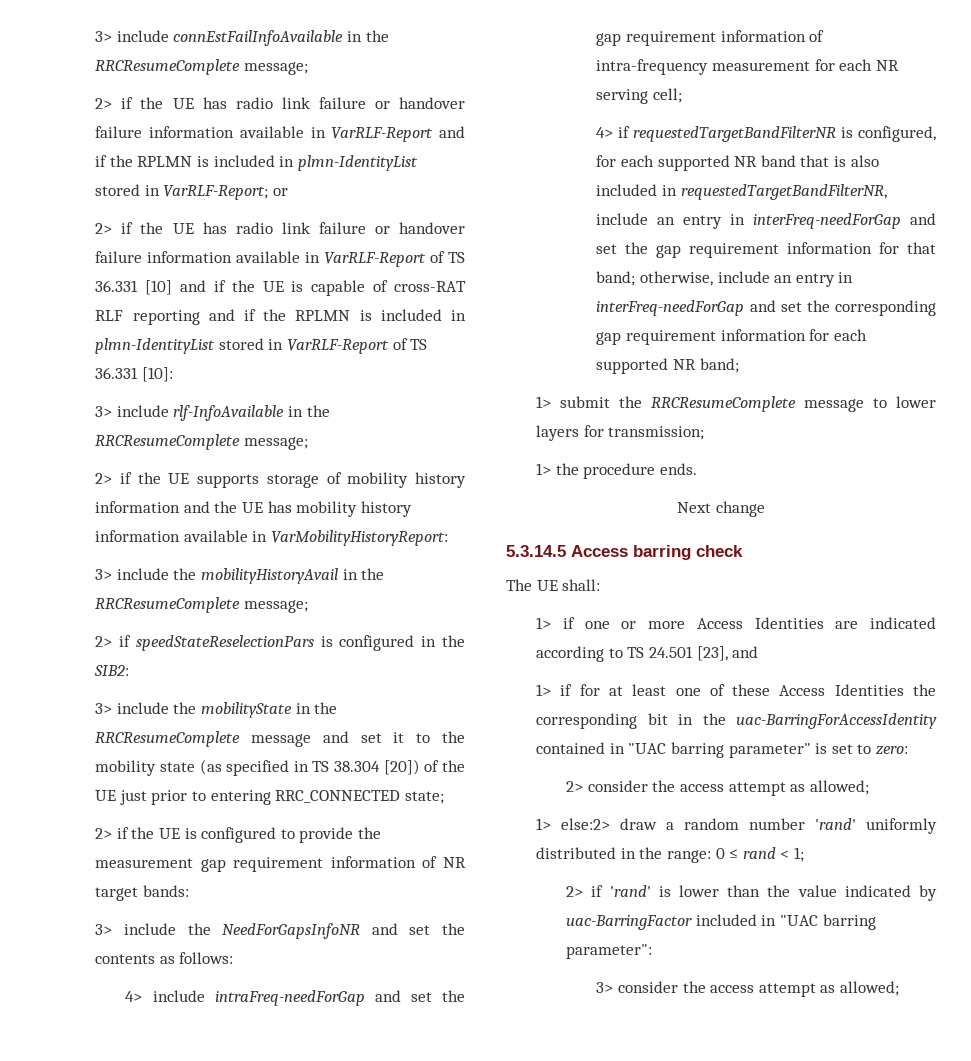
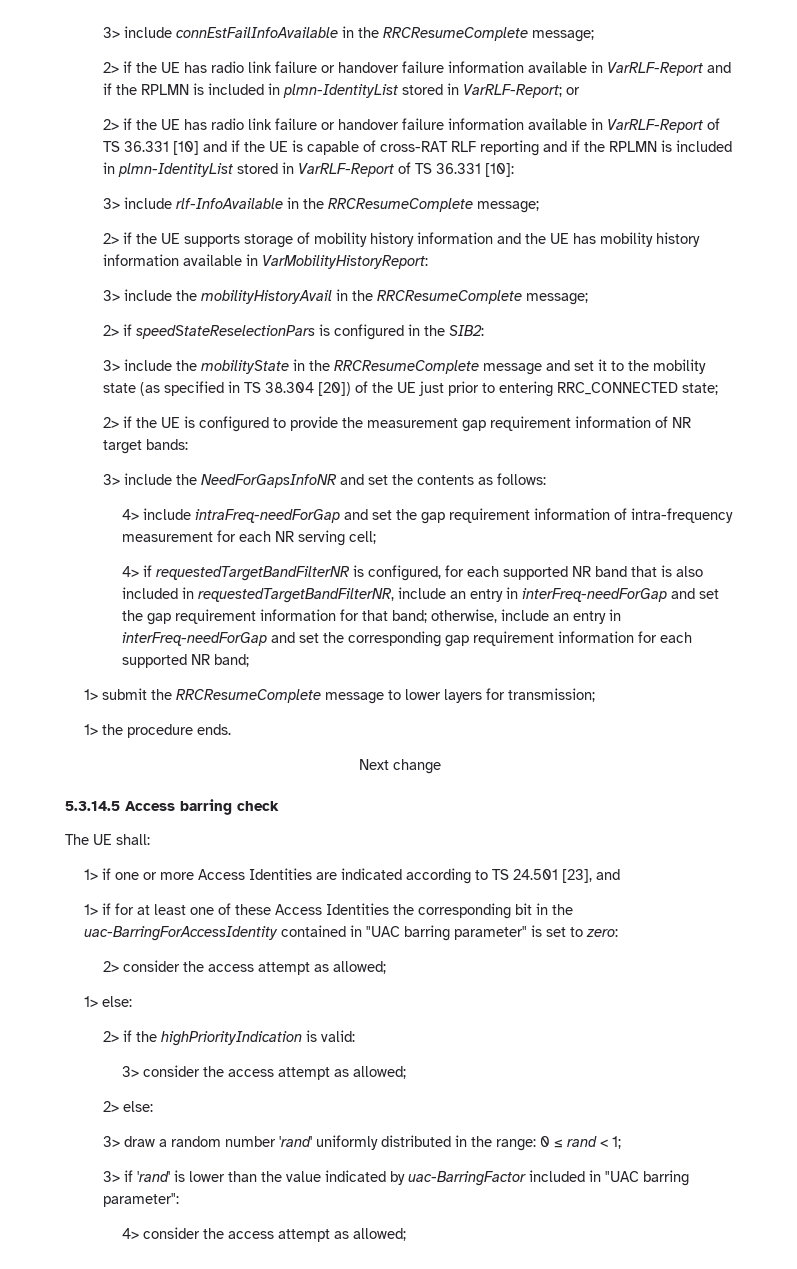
- 1> else:2> draw a random number 'rand' uniformly distributed in the range: 0 ≤ rand < 1;
+ 1> else:
+ 2> if the highPriorityIndication is valid:
+ 3> consider the access attempt as allowed;
+ 2> else:
+ 3> draw a random number 'rand' uniformly distributed in the range: 0 ≤ rand < 1;
- 2> if 'rand' is lower than the value indicated by uac-BarringFactor included in "UAC barring parameter":
+ 3> if 'rand' is lower than the value indicated by uac-BarringFactor included in "UAC barring parameter":
- 3> consider the access attempt as allowed;
+ 4> consider the access attempt as allowed;

